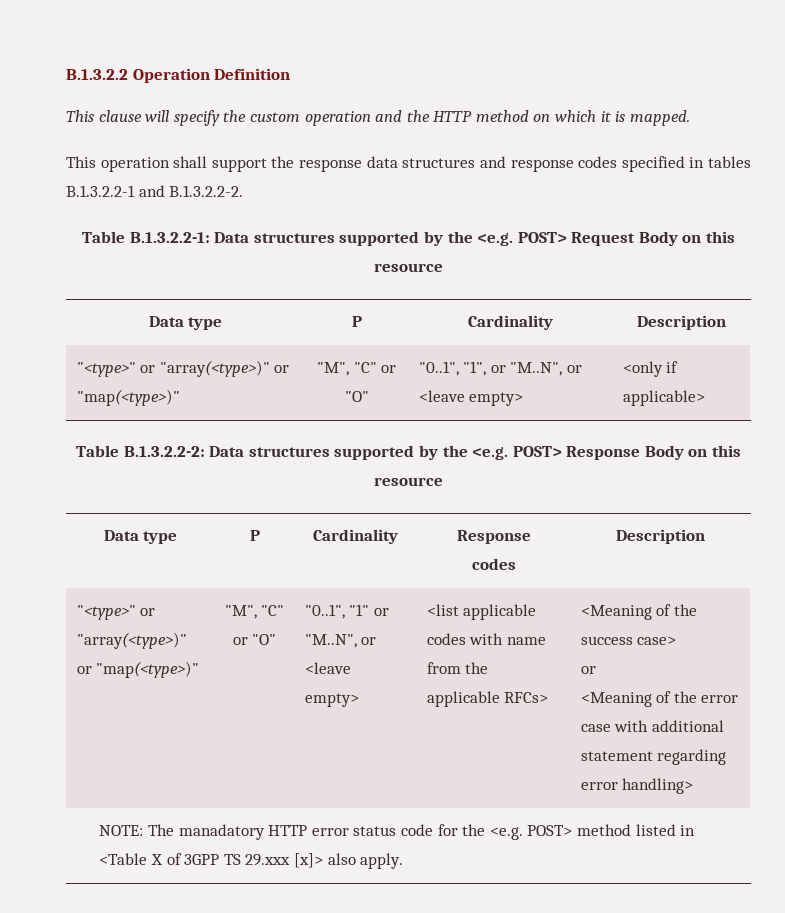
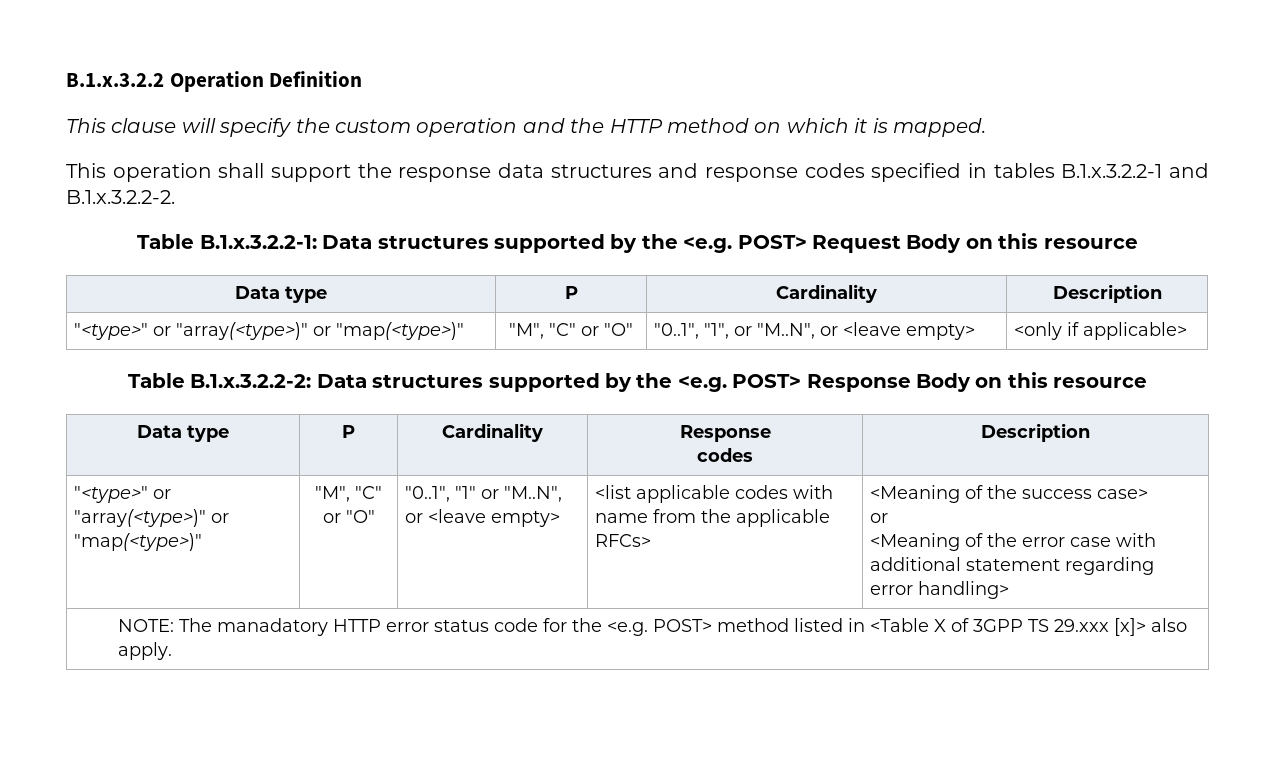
- B.1.3.2.2 Operation Definition
+ B.1.x.3.2.2 Operation Definition
- This operation shall support the response data structures and response codes specified in tables B.1.3.2.2-1 and B.1.3.2.2-2.
- Table B.1.3.2.2-1: Data structures supported by the <e.g. POST> Request Body on this resource
+ This operation shall support the response data structures and response codes specified in tables B.1.x.3.2.2-1 and B.1.x.3.2.2-2.
+ Table B.1.x.3.2.2-1: Data structures supported by the <e.g. POST> Request Body on this resource
- Table B.1.3.2.2-2: Data structures supported by the <e.g. POST> Response Body on this resource
+ Table B.1.x.3.2.2-2: Data structures supported by the <e.g. POST> Response Body on this resource

